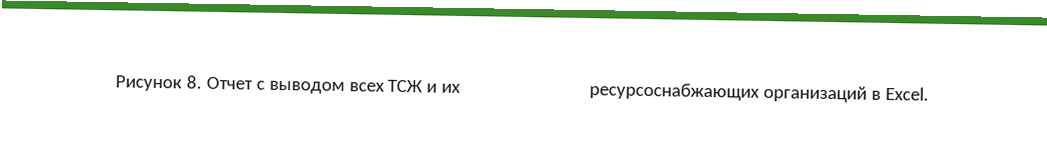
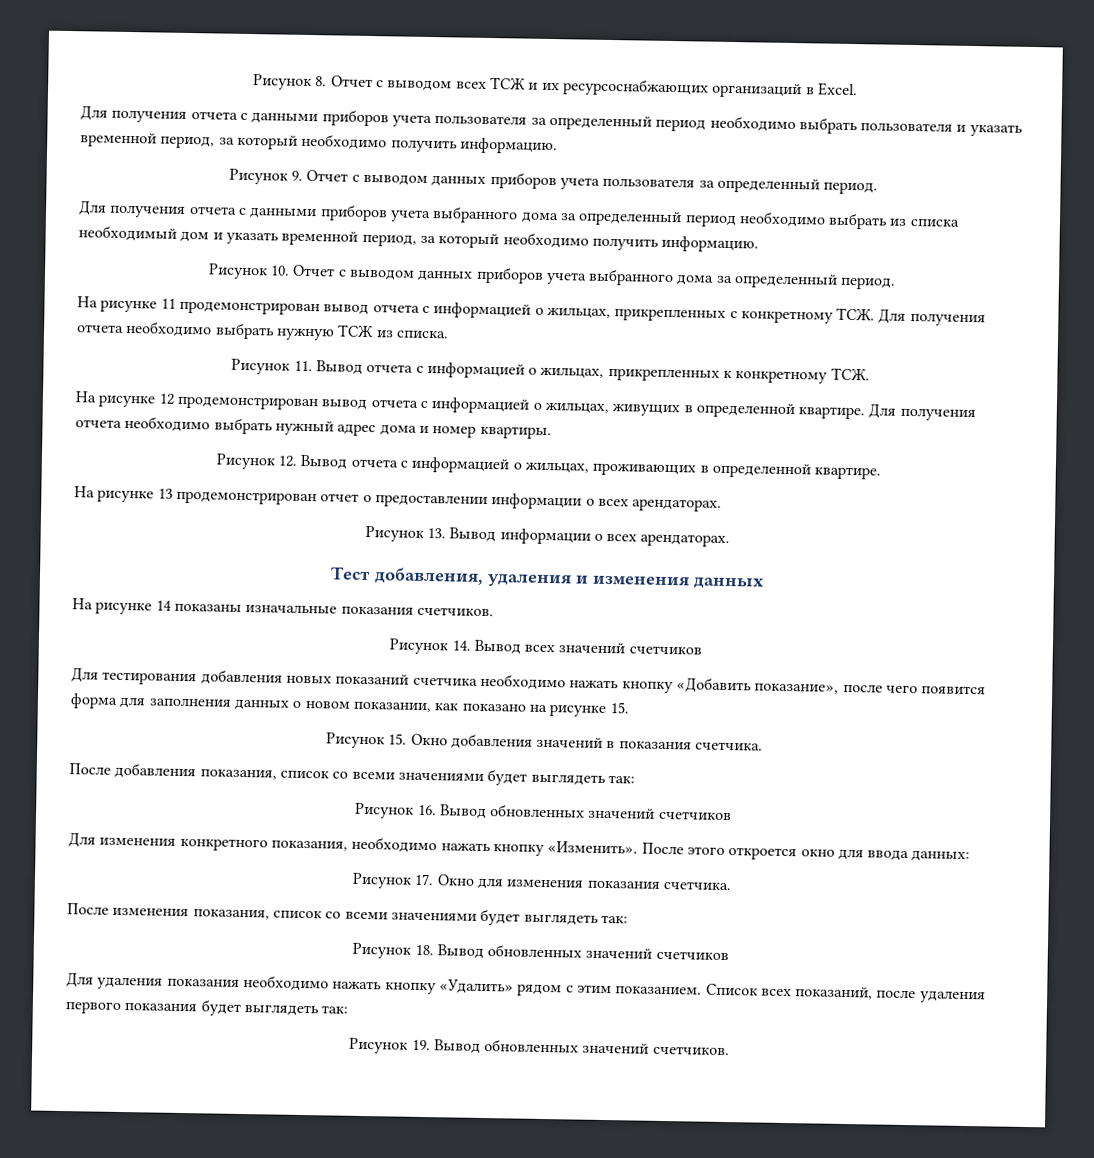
+ Для получения отчета с данными приборов учета пользователя за определенный период необходимо выбрать пользователя и указать временной период, за который необходимо получить информацию.
+ Рисунок 9. Отчет с выводом данных приборов учета пользователя за определенный период.
+ Для получения отчета с данными приборов учета выбранного дома за определенный период необходимо выбрать из списка необходимый дом и указать временной период, за который необходимо получить информацию.
+ Рисунок 10. Отчет с выводом данных приборов учета выбранного дома за определенный период.
+ На рисунке 11 продемонстрирован вывод отчета с информацией о жильцах, прикрепленных с конкретному ТСЖ. Для получения отчета необходимо выбрать нужную ТСЖ из списка.
+ Рисунок 11. Вывод отчета с информацией о жильцах, прикрепленных к конкретному ТСЖ.
+ На рисунке 12 продемонстрирован вывод отчета с информацией о жильцах, живущих в определенной квартире. Для получения отчета необходимо выбрать нужный адрес дома и номер квартиры.
+ Рисунок 12. Вывод отчета с информацией о жильцах, проживающих в определенной квартире.
+ На рисунке 13 продемонстрирован отчет о предоставлении информации о всех арендаторах.
+ Рисунок 13. Вывод информации о всех арендаторах.
+ Тест добавления, удаления и изменения данных
+ На рисунке 14 показаны изначальные показания счетчиков.
+ Рисунок 14. Вывод всех значений счетчиков
+ Для тестирования добавления новых показаний счетчика необходимо нажать кнопку «Добавить показание», после чего появится форма для заполнения данных о новом показании, как показано на рисунке 15.
+ Рисунок 15. Окно добавления значений в показания счетчика.
+ После добавления показания, список со всеми значениями будет выглядеть так:
+ Рисунок 16. Вывод обновленных значений счетчиков
+ Для изменения конкретного показания, необходимо нажать кнопку «Изменить». После этого откроется окно для ввода данных:
+ Рисунок 17. Окно для изменения показания счетчика.
+ После изменения показания, список со всеми значениями будет выглядеть так:
+ Рисунок 18. Вывод обновленных значений счетчиков
+ Для удаления показания необходимо нажать кнопку «Удалить» рядом с этим показанием. Список всех показаний, после удаления первого показания будет выглядеть так:
+ Рисунок 19. Вывод обновленных значений счетчиков.

